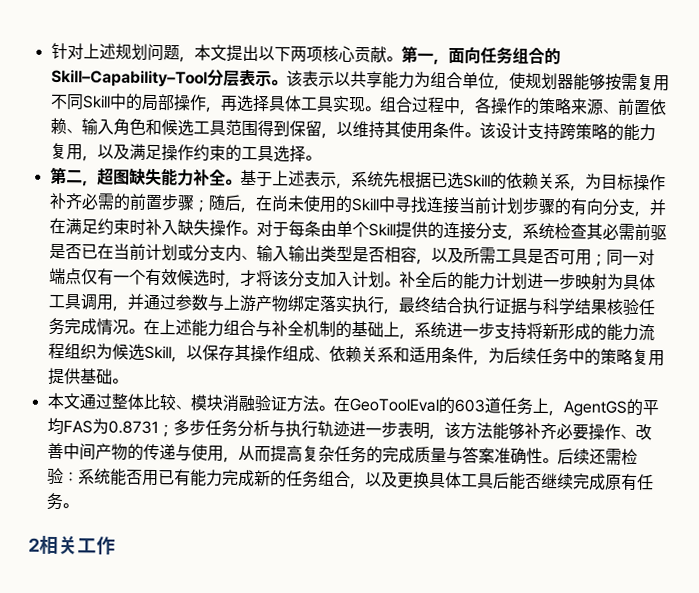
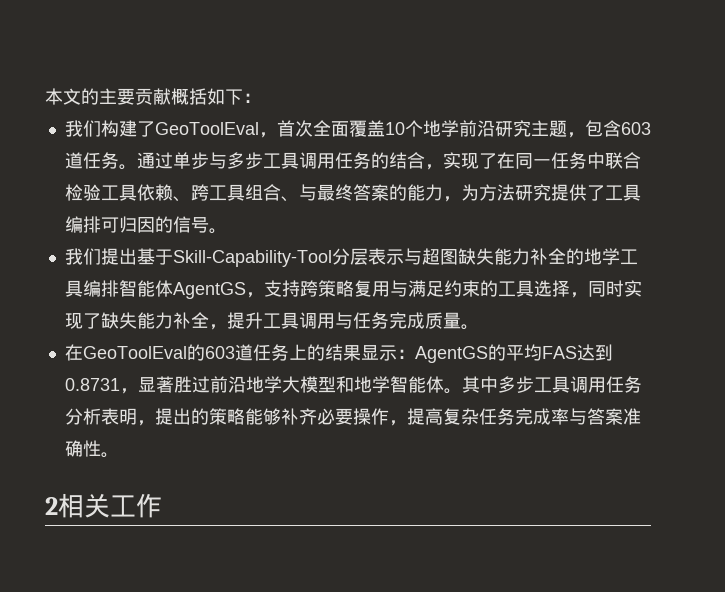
- 针对上述规划问题，本文提出以下两项核心贡献。第一，面向任务组合的Skill–Capability–Tool分层表示。该表示以共享能力为组合单位，使规划器能够按需复用不同Skill中的局部操作，再选择具体工具实现。组合过程中，各操作的策略来源、前置依赖、输入角色和候选工具范围得到保留，以维持其使用条件。该设计支持跨策略的能力复用，以及满足操作约束的工具选择。
- 第二，超图缺失能力补全。基于上述表示，系统先根据已选Skill的依赖关系，为目标操作补齐必需的前置步骤；随后，在尚未使用的Skill中寻找连接当前计划步骤的有向分支，并在满足约束时补入缺失操作。对于每条由单个Skill提供的连接分支，系统检查其必需前驱是否已在当前计划或分支内、输入输出类型是否相容，以及所需工具是否可用；同一对端点仅有一个有效候选时，才将该分支加入计划。补全后的能力计划进一步映射为具体工具调用，并通过参数与上游产物绑定落实执行，最终结合执行证据与科学结果核验任务完成情况。在上述能力组合与补全机制的基础上，系统进一步支持将新形成的能力流程组织为候选Skill，以保存其操作组成、依赖关系和适用条件，为后续任务中的策略复用提供基础。
- 本文通过整体比较、模块消融验证方法。在GeoToolEval的603道任务上，AgentGS的平均FAS为0.8731；多步任务分析与执行轨迹进一步表明，该方法能够补齐必要操作、改善中间产物的传递与使用，从而提高复杂任务的完成质量与答案准确性。后续还需检验：系统能否用已有能力完成新的任务组合，以及更换具体工具后能否继续完成原有任务。
+ 本文的主要贡献概括如下：
+ 我们构建了GeoToolEval，首次全面覆盖10个地学前沿研究主题，包含603道任务。通过单步与多步工具调用任务的结合，实现了在同一任务中联合检验工具依赖、跨工具组合、与最终答案的能力，为方法研究提供了工具编排可归因的信号。
+ 我们提出基于Skill-Capability-Tool分层表示与超图缺失能力补全的地学工具编排智能体AgentGS，支持跨策略复用与满足约束的工具选择，同时实现了缺失能力补全，提升工具调用与任务完成质量。
+ 在GeoToolEval的603道任务上的结果显示：AgentGS的平均FAS达到0.8731，显著胜过前沿地学大模型和地学智能体。其中多步工具调用任务分析表明，提出的策略能够补齐必要操作，提高复杂任务完成率与答案准确性。

